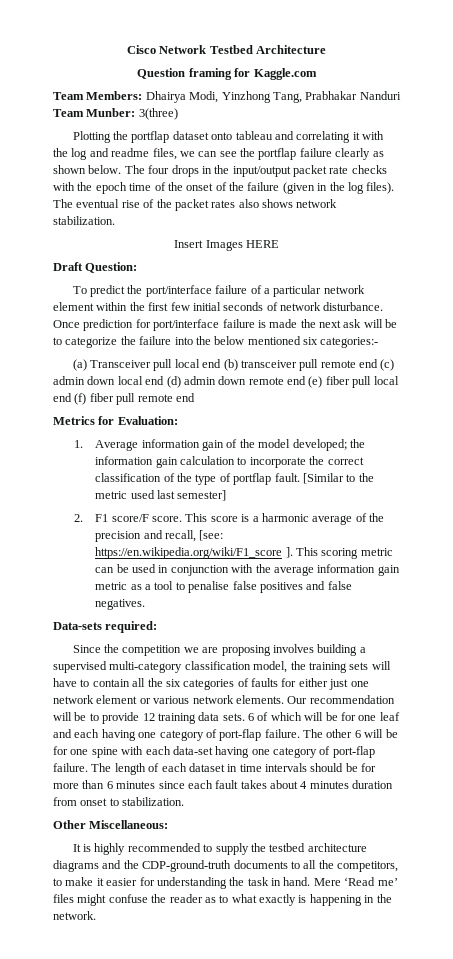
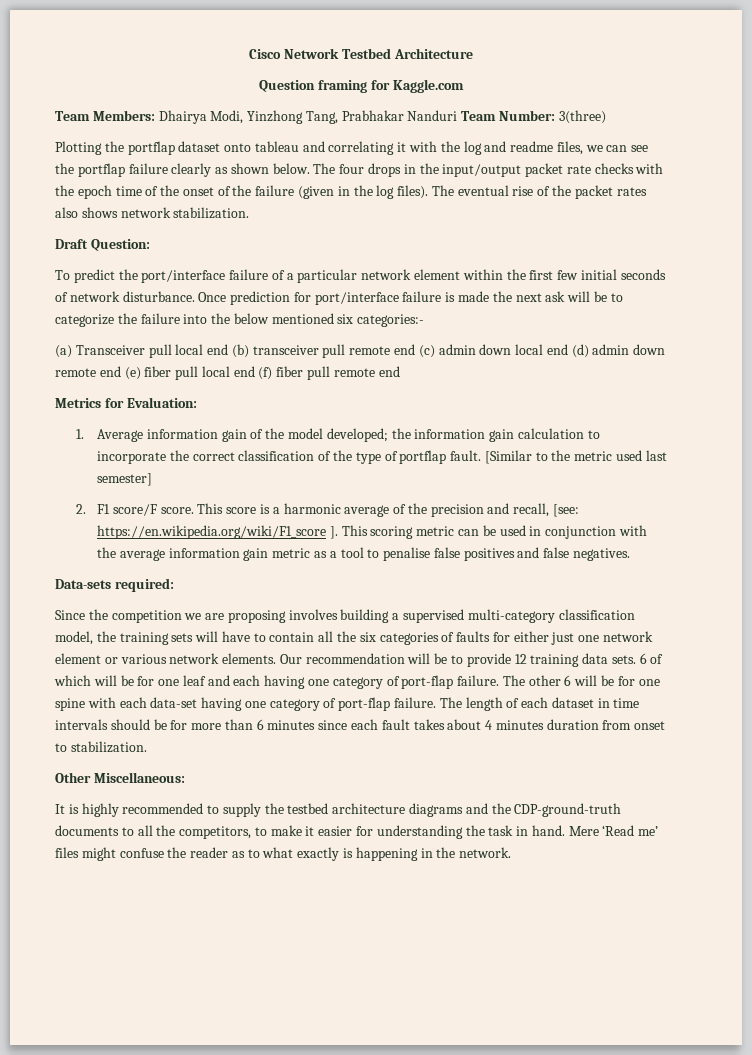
- Team Members: Dhairya Modi, Yinzhong Tang, Prabhakar Nanduri Team Munber: 3(three)
+ Team Members: Dhairya Modi, Yinzhong Tang, Prabhakar Nanduri Team Number: 3(three)
- Insert Images HERE

